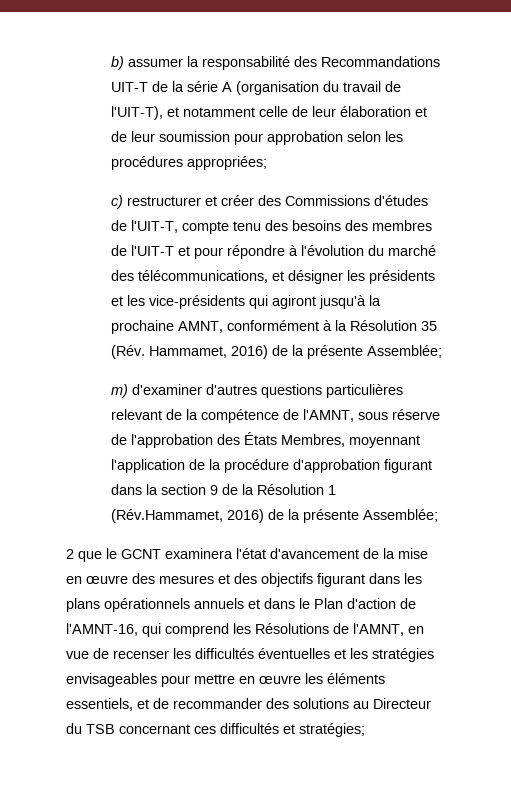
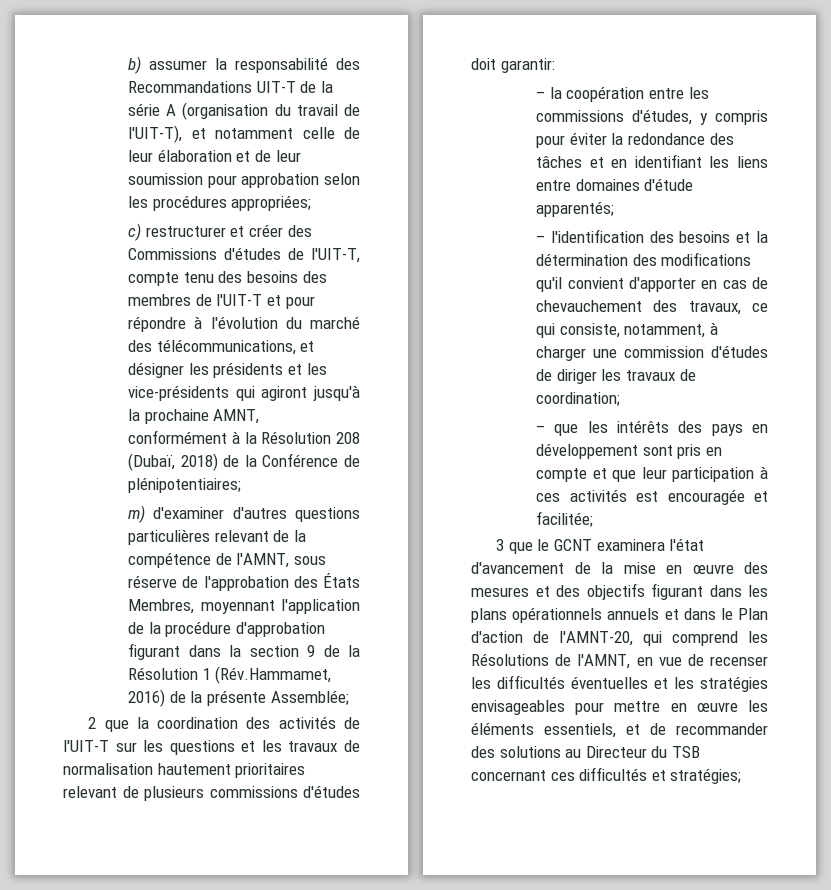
- c) restructurer et créer des Commissions d'études de l'UIT-T, compte tenu des besoins des membres de l'UIT-T et pour répondre à l'évolution du marché des télécommunications, et désigner les présidents et les vice-présidents qui agiront jusqu'à la prochaine AMNT, conformément à la Résolution 35 (Rév. Hammamet, 2016) de la présente Assemblée;
+ c) restructurer et créer des Commissions d'études de l'UIT-T, compte tenu des besoins des membres de l'UIT-T et pour répondre à l'évolution du marché des télécommunications, et désigner les présidents et les vice-présidents qui agiront jusqu'à la prochaine AMNT, conformément à la Résolution 208 (Dubaï, 2018) de la Conférence de plénipotentiaires;
- 2 que le GCNT examinera l'état d'avancement de la mise en œuvre des mesures et des objectifs figurant dans les plans opérationnels annuels et dans le Plan d'action de l'AMNT-16, qui comprend les Résolutions de l'AMNT, en vue de recenser les difficultés éventuelles et les stratégies envisageables pour mettre en œuvre les éléments essentiels, et de recommander des solutions au Directeur du TSB concernant ces difficultés et stratégies;
+ 2 que la coordination des activités de l'UIT-T sur les questions et les travaux de normalisation hautement prioritaires relevant de plusieurs commissions d'études doit garantir:
+ – la coopération entre les commissions d'études, y compris pour éviter la redondance des tâches et en identifiant les liens entre domaines d'étude apparentés;
+ – l'identification des besoins et la détermination des modifications qu'il convient d'apporter en cas de chevauchement des travaux, ce qui consiste, notamment, à charger une commission d'études de diriger les travaux de coordination;
+ – que les intérêts des pays en développement sont pris en compte et que leur participation à ces activités est encouragée et facilitée;
+ 3 que le GCNT examinera l'état d'avancement de la mise en œuvre des mesures et des objectifs figurant dans les plans opérationnels annuels et dans le Plan d'action de l'AMNT-20, qui comprend les Résolutions de l'AMNT, en vue de recenser les difficultés éventuelles et les stratégies envisageables pour mettre en œuvre les éléments essentiels, et de recommander des solutions au Directeur du TSB concernant ces difficultés et stratégies;

